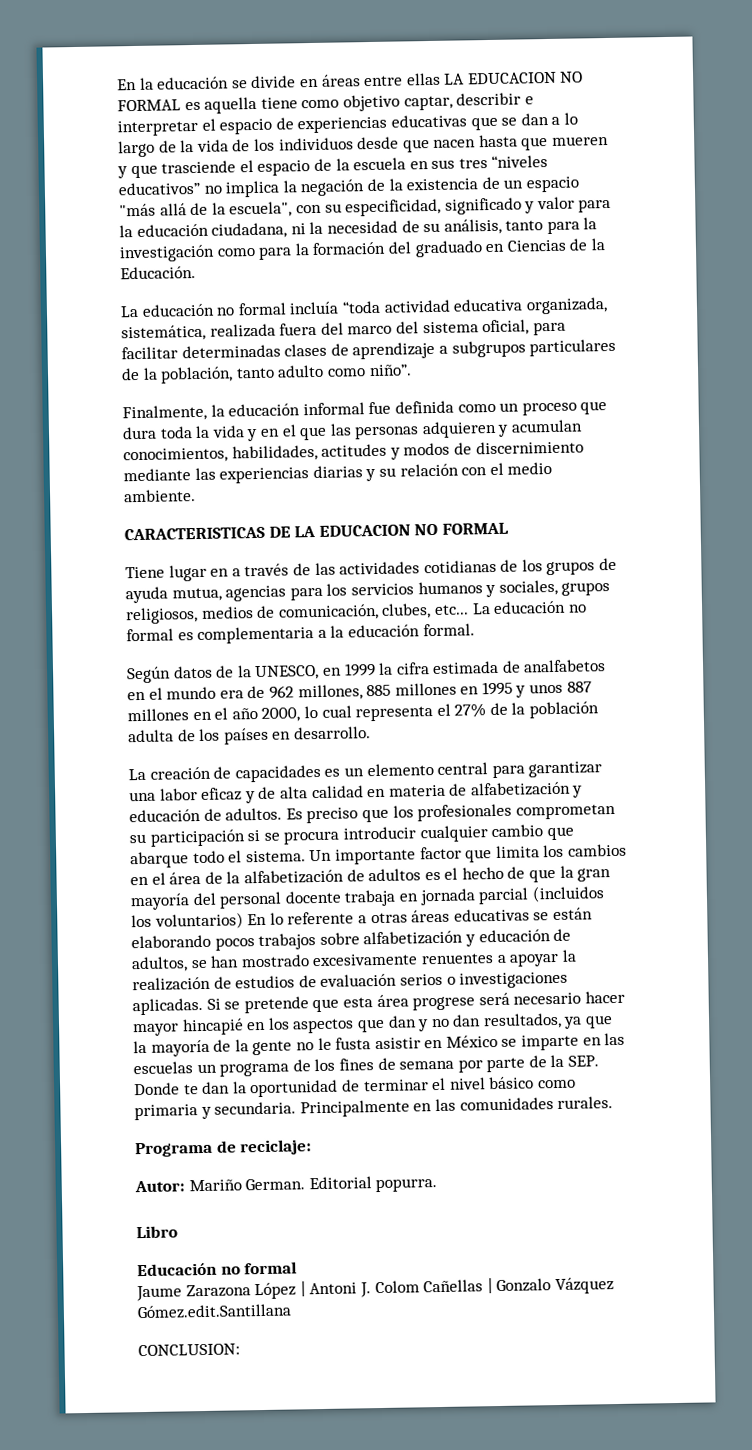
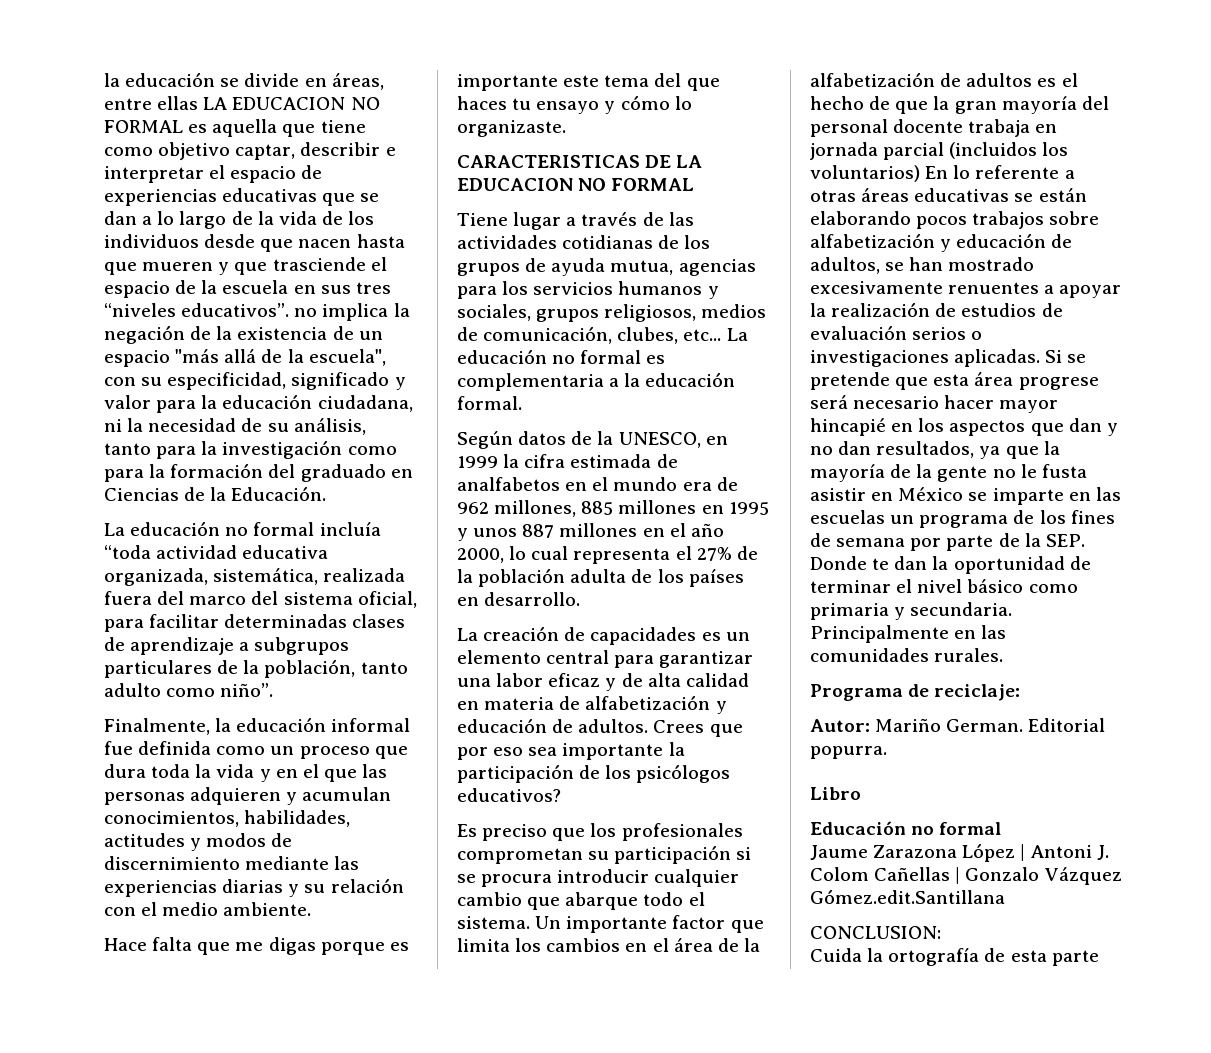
- En la educación se divide en áreas entre ellas LA EDUCACION NO FORMAL es aquella tiene como objetivo captar, describir e interpretar el espacio de experiencias educativas que se dan a lo largo de la vida de los individuos desde que nacen hasta que mueren y que trasciende el espacio de la escuela en sus tres “niveles educativos” no implica la negación de la existencia de un espacio "más allá de la escuela", con su especificidad, significado y valor para la educación ciudadana, ni la necesidad de su análisis, tanto para la investigación como para la formación del graduado en Ciencias de la Educación.
+ la educación se divide en áreas, entre ellas LA EDUCACION NO FORMAL es aquella que tiene como objetivo captar, describir e interpretar el espacio de experiencias educativas que se dan a lo largo de la vida de los individuos desde que nacen hasta que mueren y que trasciende el espacio de la escuela en sus tres “niveles educativos”. no implica la negación de la existencia de un espacio "más allá de la escuela", con su especificidad, significado y valor para la educación ciudadana, ni la necesidad de su análisis, tanto para la investigación como para la formación del graduado en Ciencias de la Educación.
+ Hace falta que me digas porque es importante este tema del que haces tu ensayo y cómo lo organizaste.
- Tiene lugar en a través de las actividades cotidianas de los grupos de ayuda mutua, agencias para los servicios humanos y sociales, grupos religiosos, medios de comunicación, clubes, etc...
+ Tiene lugar a través de las actividades cotidianas de los grupos de ayuda mutua, agencias para los servicios humanos y sociales, grupos religiosos, medios de comunicación, clubes, etc...
- La creación de capacidades es un elemento central para garantizar una labor eficaz y de alta calidad en materia de alfabetización y educación de adultos. Es preciso que los profesionales comprometan su participación si se procura introducir cualquier cambio que abarque todo el sistema.
+ La creación de capacidades es un elemento central para garantizar una labor eficaz y de alta calidad en materia de alfabetización y educación de adultos. Crees que por eso sea importante la participación de los psicólogos educativos?
+ Es preciso que los profesionales comprometan su participación si se procura introducir cualquier cambio que abarque todo el sistema.
+ Cuida la ortografía de esta parte

